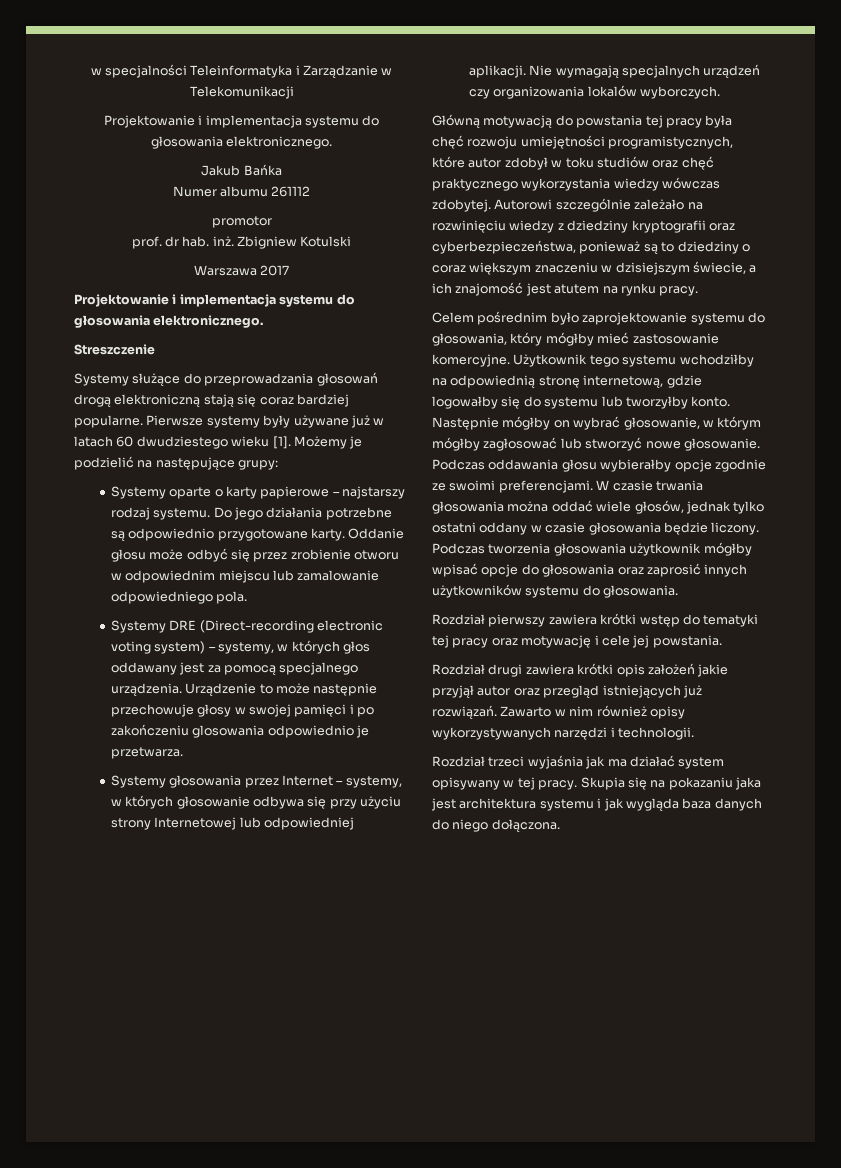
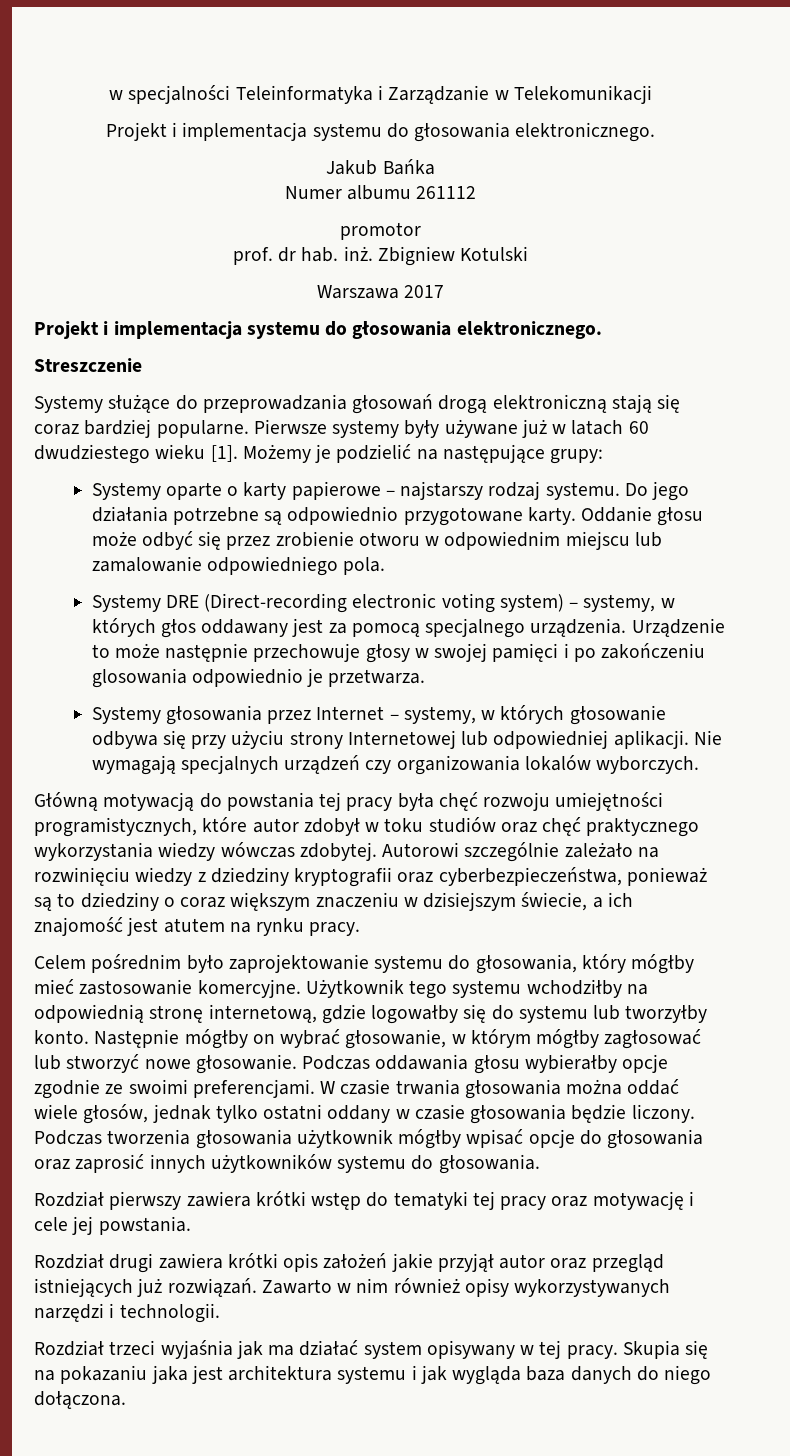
  w specjalności Teleinformatyka i Zarządzanie w Telekomunikacji
- Projektowanie i implementacja systemu do głosowania elektronicznego.
+ Projekt i implementacja systemu do głosowania elektronicznego.
  Warszawa 2017
- Projektowanie i implementacja systemu do głosowania elektronicznego.
+ Projekt i implementacja systemu do głosowania elektronicznego.

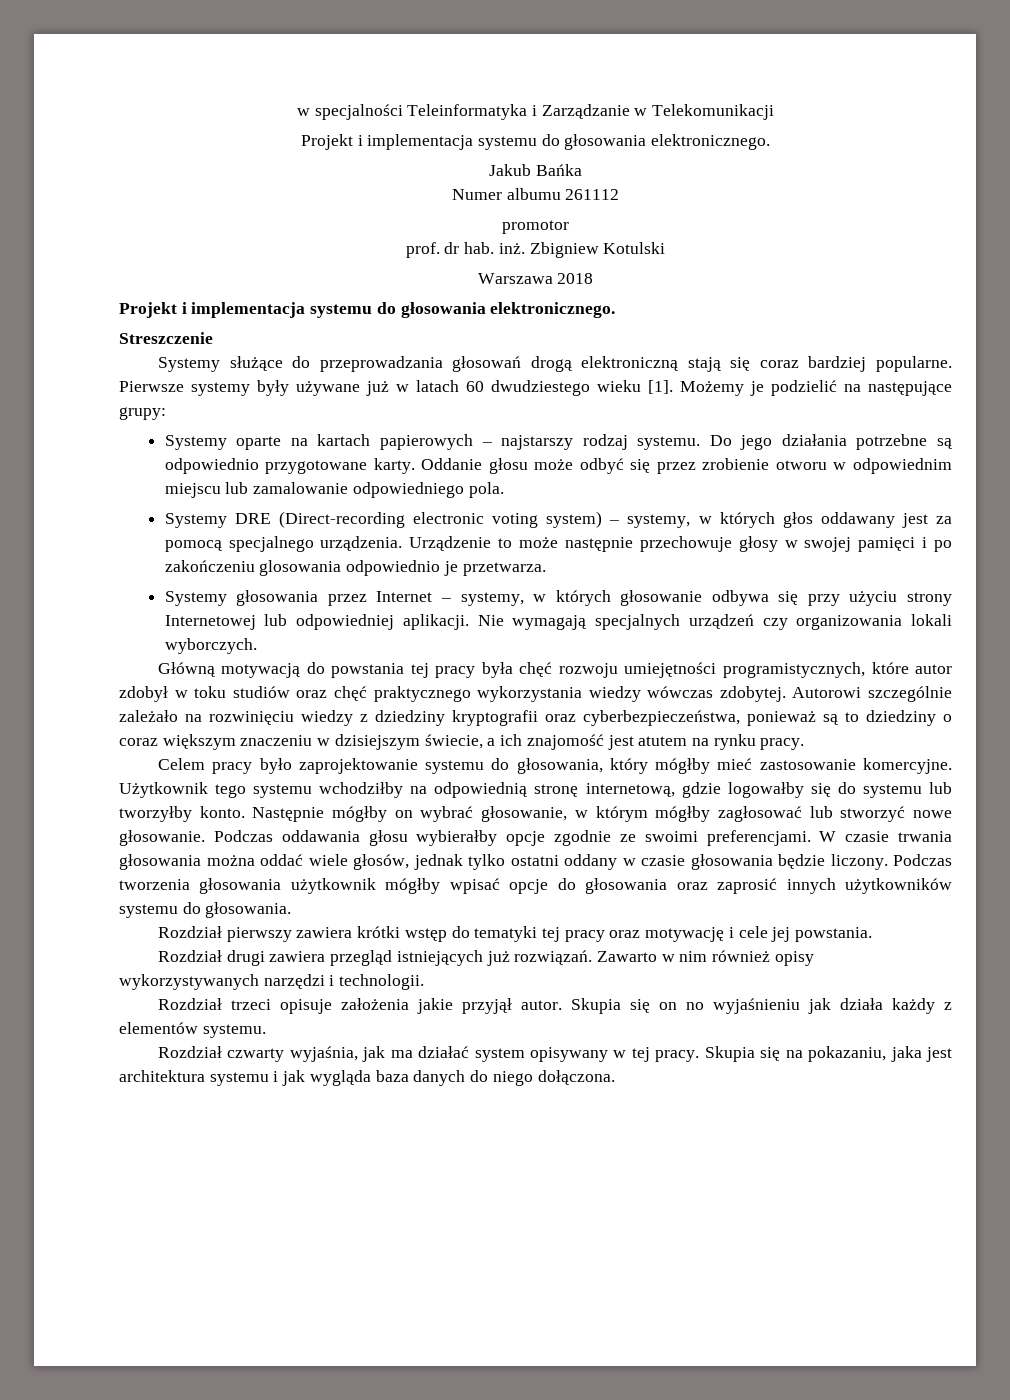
- Warszawa 2017
+ Warszawa 2018
- Systemy oparte o karty papierowe – najstarszy rodzaj systemu.
+ Systemy oparte na kartach papierowych – najstarszy rodzaj systemu.
- Nie wymagają specjalnych urządzeń czy organizowania lokalów wyborczych.
+ Nie wymagają specjalnych urządzeń czy organizowania lokali wyborczych.
- Celem pośrednim było zaprojektowanie systemu do głosowania, który mógłby mieć zastosowanie komercyjne.
+ Celem pracy było zaprojektowanie systemu do głosowania, który mógłby mieć zastosowanie komercyjne.
- Rozdział drugi zawiera krótki opis założeń jakie przyjął autor oraz przegląd istniejących już rozwiązań.
+ Rozdział drugi zawiera przegląd istniejących już rozwiązań.
- Rozdział trzeci wyjaśnia jak ma działać system opisywany w tej pracy.
+ Rozdział trzeci opisuje założenia jakie przyjął autor. Skupia się on no wyjaśnieniu jak działa każdy z elementów systemu.
+ Rozdział czwarty wyjaśnia, jak ma działać system opisywany w tej pracy.
- Skupia się na pokazaniu jaka jest architektura systemu i jak wygląda baza danych do niego dołączona.
+ Skupia się na pokazaniu, jaka jest architektura systemu i jak wygląda baza danych do niego dołączona.

